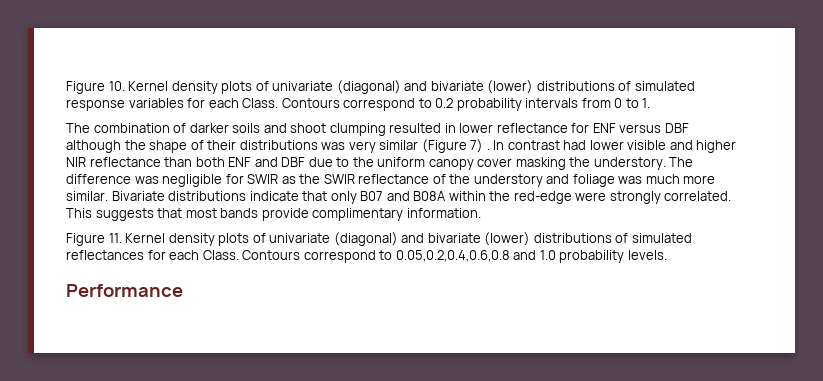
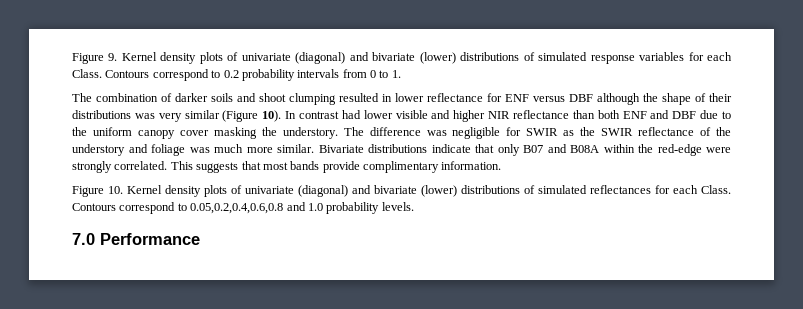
- Figure 10. Kernel density plots of univariate (diagonal) and bivariate (lower) distributions of simulated response variables for each Class.
+ Figure 9. Kernel density plots of univariate (diagonal) and bivariate (lower) distributions of simulated response variables for each Class.
- The combination of darker soils and shoot clumping resulted in lower reflectance for ENF versus DBF although the shape of their distributions was very similar (Figure 7) .
+ The combination of darker soils and shoot clumping resulted in lower reflectance for ENF versus DBF although the shape of their distributions was very similar (Figure 10).
- Figure 11. Kernel density plots of univariate (diagonal) and bivariate (lower) distributions of simulated reflectances for each Class.
+ Figure 10. Kernel density plots of univariate (diagonal) and bivariate (lower) distributions of simulated reflectances for each Class.
- Performance
+ 7.0 Performance

